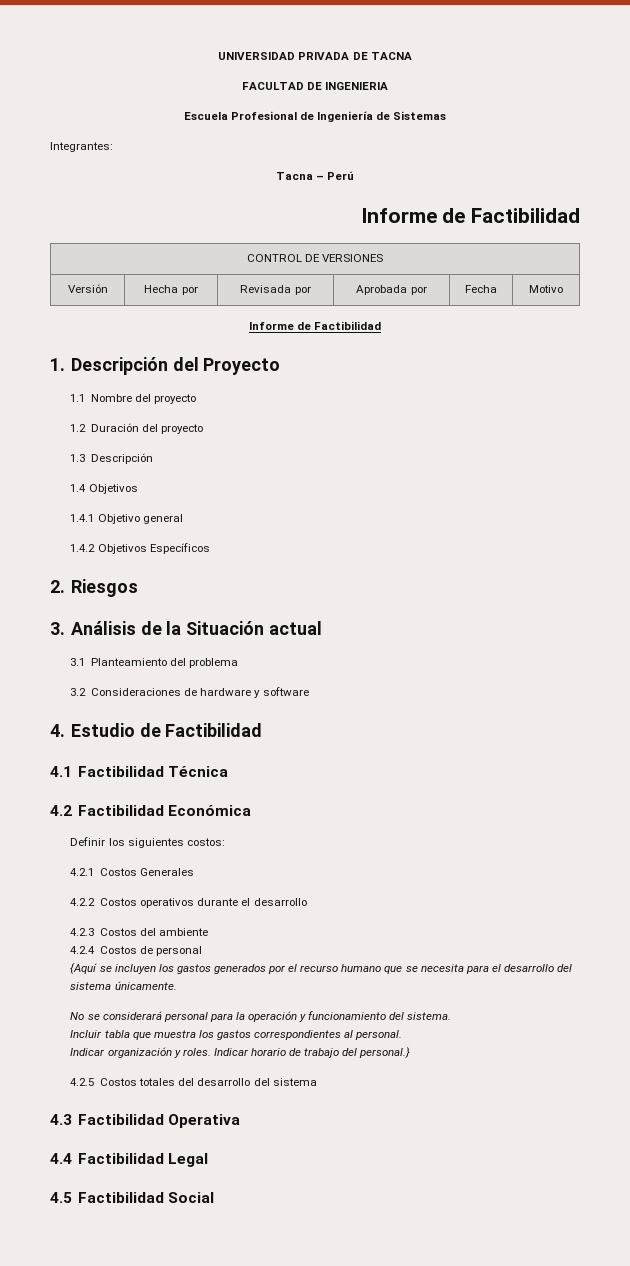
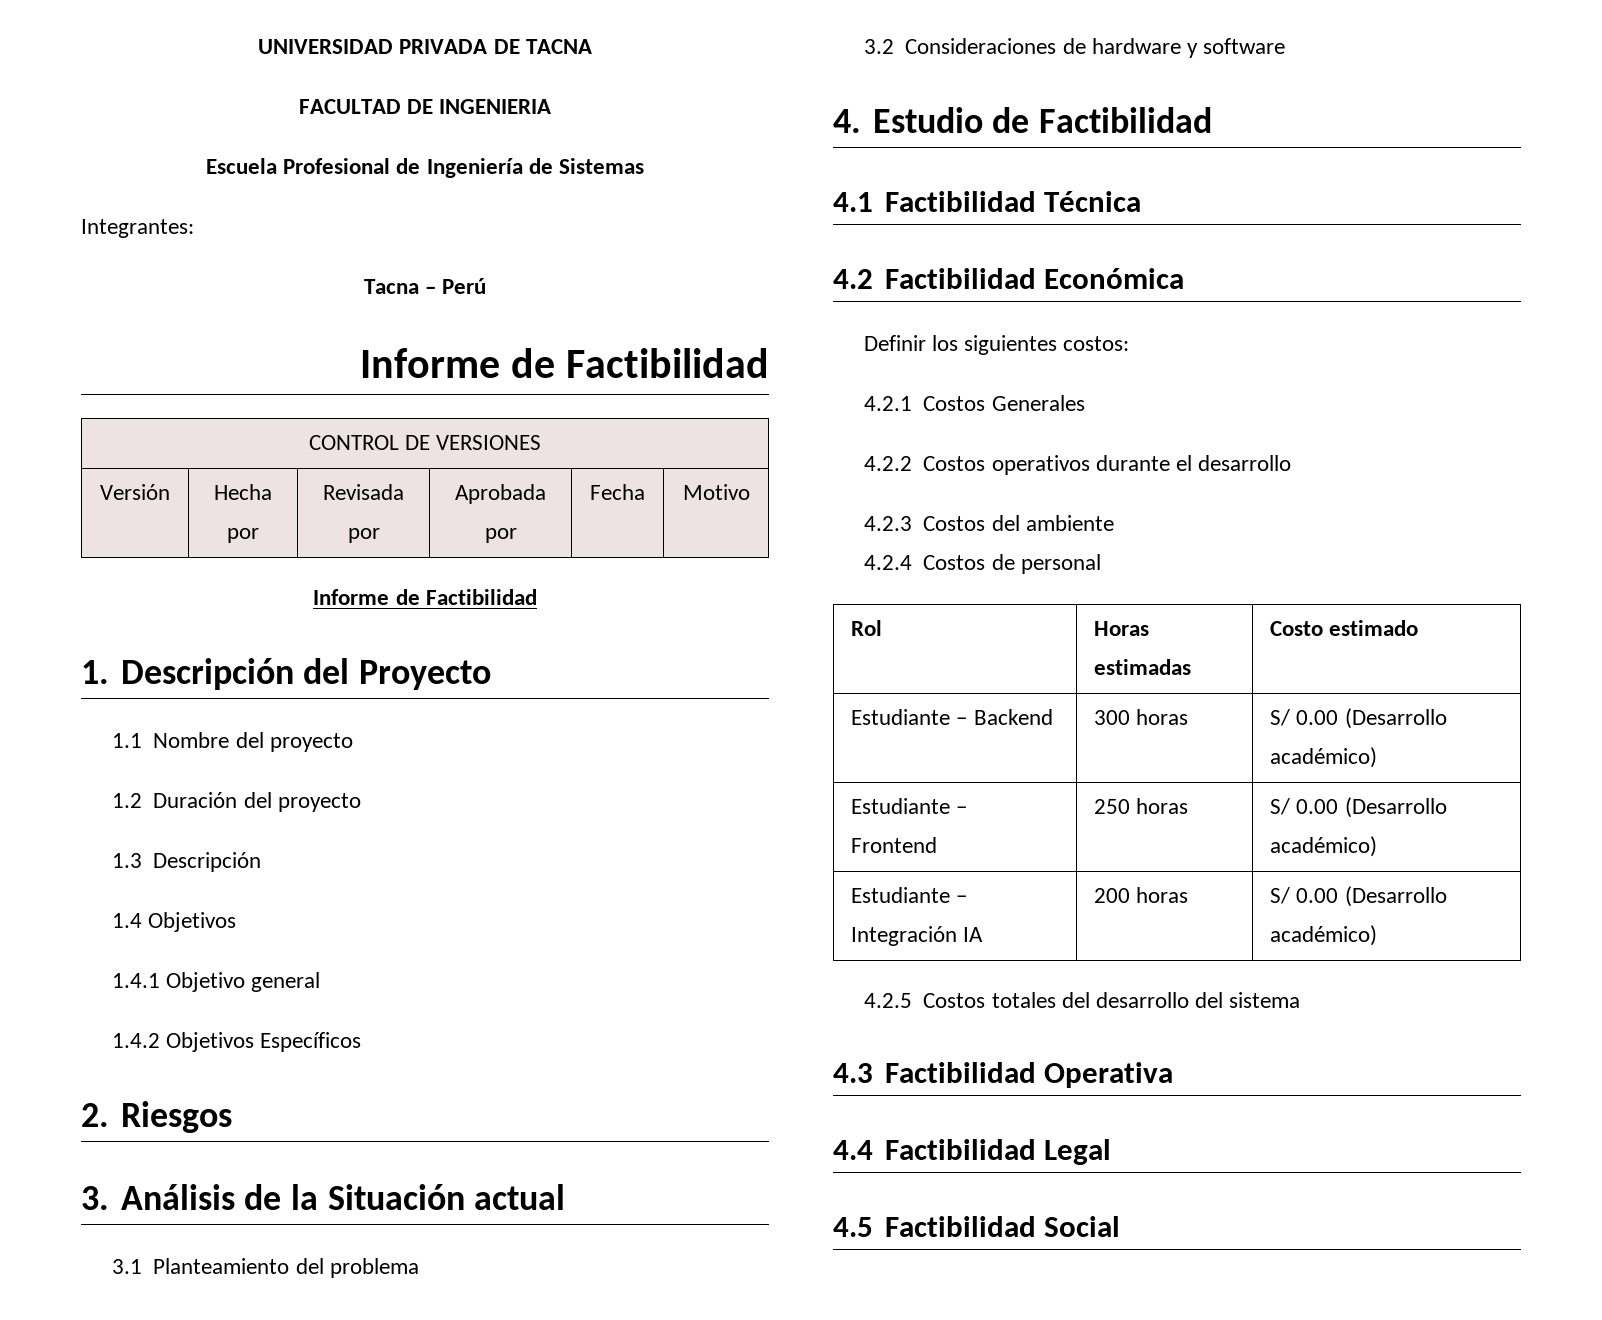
- {Aquí se incluyen los gastos generados por el recurso humano que se necesita para el desarrollo del sistema únicamente.
- No se considerará personal para la operación y funcionamiento del sistema.
- Incluir tabla que muestra los gastos correspondientes al personal.
- Indicar organización y roles. Indicar horario de trabajo del personal.}
+ Rol | Horas estimadas | Costo estimado
+ Estudiante – Backend | 300 horas | S/ 0.00 (Desarrollo académico)
+ Estudiante – Frontend | 250 horas | S/ 0.00 (Desarrollo académico)
+ Estudiante – Integración IA | 200 horas | S/ 0.00 (Desarrollo académico)

